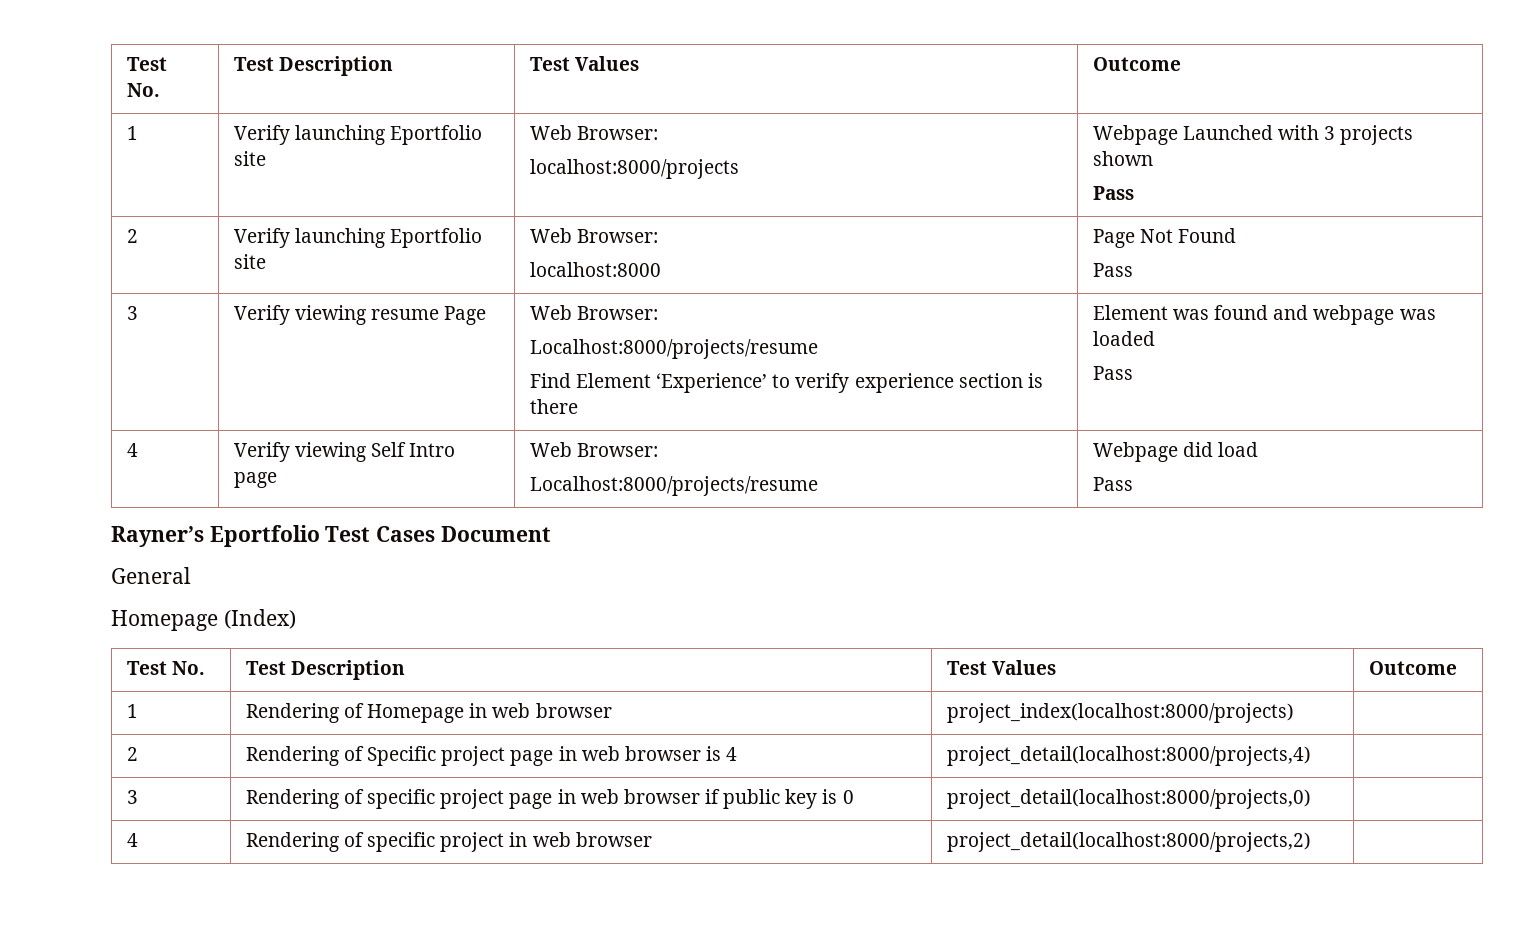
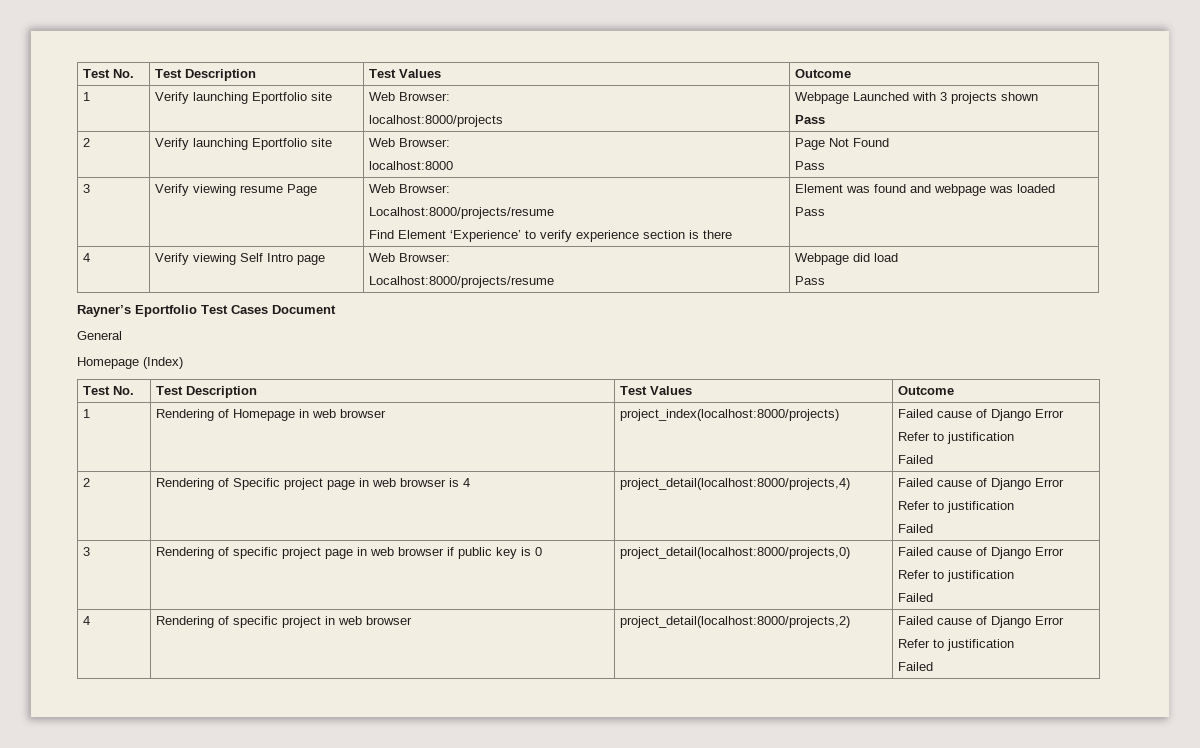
- 1 | Rendering of Homepage in web browser | project_index(localhost:8000/projects) |
+ 1 | Rendering of Homepage in web browser | project_index(localhost:8000/projects) | Failed cause of Django Error
+ Refer to justification
+ Failed
- 2 | Rendering of Specific project page in web browser is 4 | project_detail(localhost:8000/projects,4) |
+ 2 | Rendering of Specific project page in web browser is 4 | project_detail(localhost:8000/projects,4) | Failed cause of Django Error
+ Refer to justification
+ Failed
- 3 | Rendering of specific project page in web browser if public key is 0 | project_detail(localhost:8000/projects,0) |
+ 3 | Rendering of specific project page in web browser if public key is 0 | project_detail(localhost:8000/projects,0) | Failed cause of Django Error
+ Refer to justification
+ Failed
- 4 | Rendering of specific project in web browser | project_detail(localhost:8000/projects,2) |
+ 4 | Rendering of specific project in web browser | project_detail(localhost:8000/projects,2) | Failed cause of Django Error
+ Refer to justification
+ Failed

